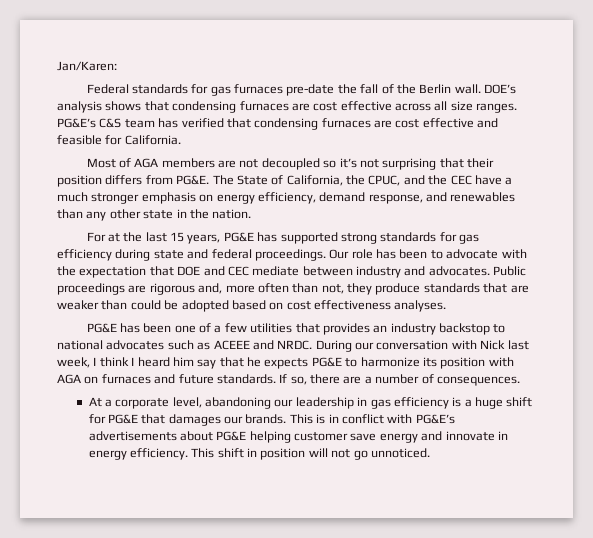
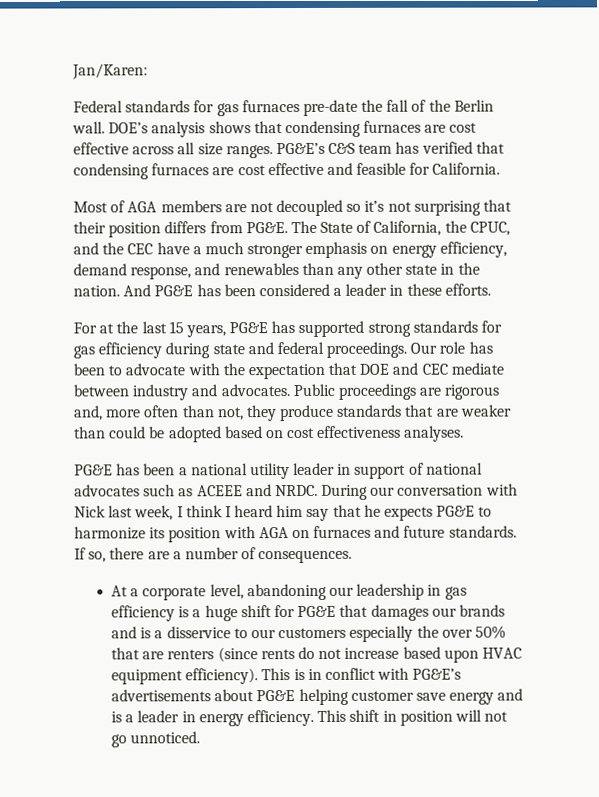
+ And PG&E has been considered a leader in these efforts.
- PG&E has been one of a few utilities that provides an industry backstop to national advocates such as ACEEE and NRDC.
+ PG&E has been a national utility leader in support of national advocates such as ACEEE and NRDC.
- At a corporate level, abandoning our leadership in gas efficiency is a huge shift for PG&E that damages our brands.
+ At a corporate level, abandoning our leadership in gas efficiency is a huge shift for PG&E that damages our brands and is a disservice to our customers especially the over 50% that are renters (since rents do not increase based upon HVAC equipment efficiency).
- This is in conflict with PG&E’s advertisements about PG&E helping customer save energy and innovate in energy efficiency.
+ This is in conflict with PG&E’s advertisements about PG&E helping customer save energy and is a leader in energy efficiency.

